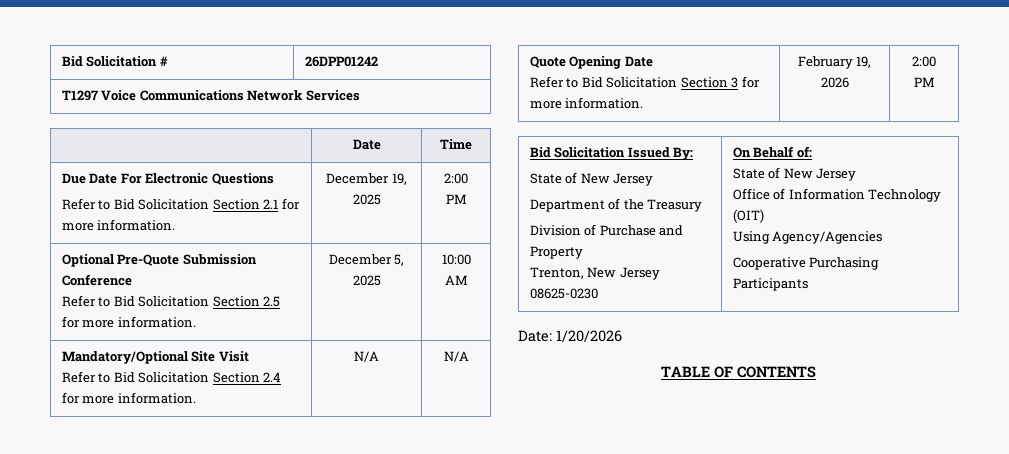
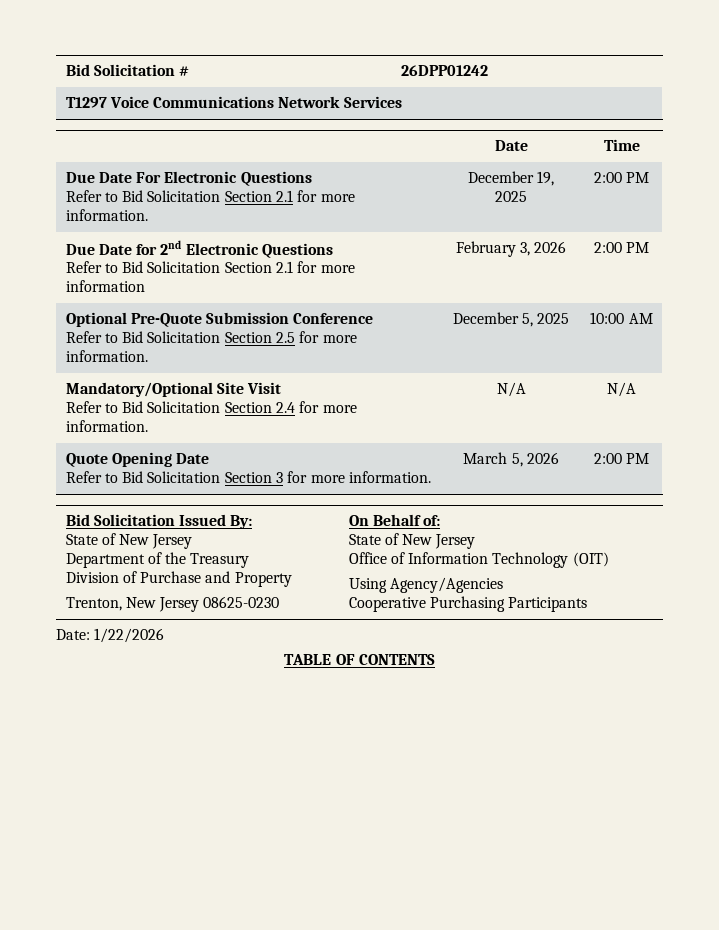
+ Due Date for 2nd Electronic Questions
+ Refer to Bid Solicitation Section 2.1 for more information | February 3, 2026 | 2:00 PM
  Quote Opening Date
- Refer to Bid Solicitation Section 3 for more information. | February 19, 2026 | 2:00 PM
+ Refer to Bid Solicitation Section 3 for more information. | March 5, 2026 | 2:00 PM
- Date: 1/20/2026
+ Date: 1/22/2026

